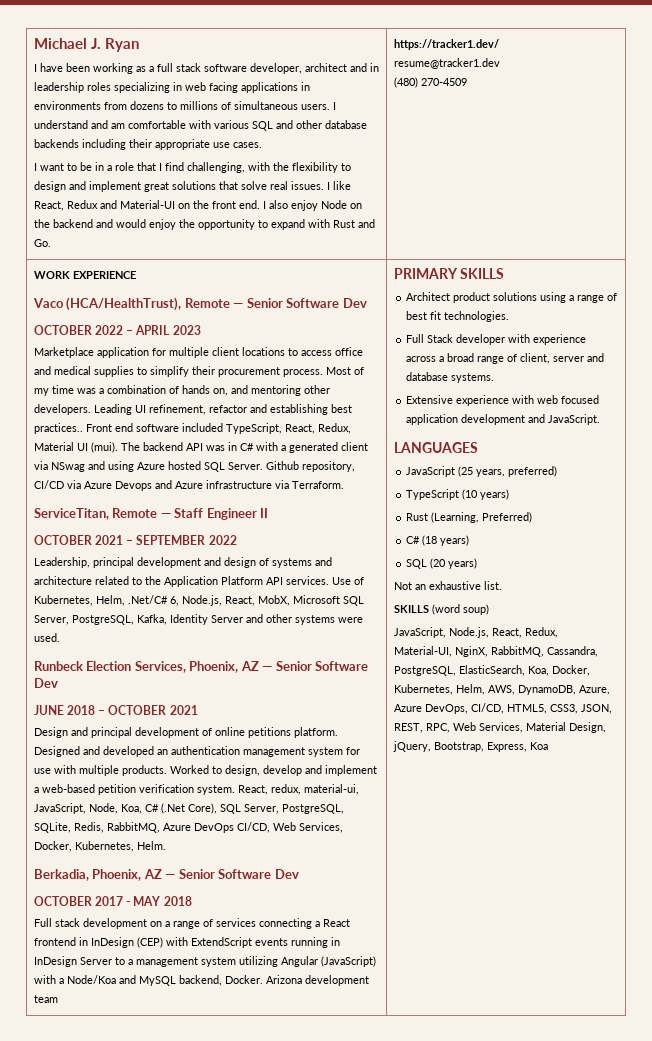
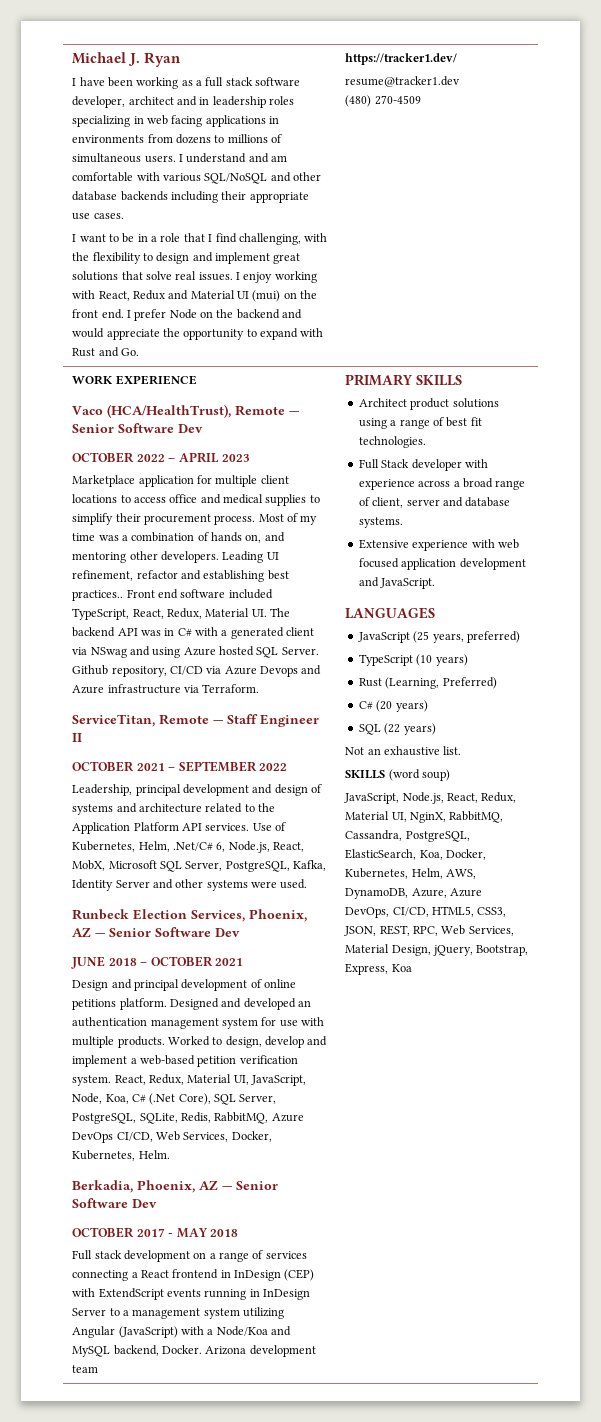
- I understand and am comfortable with various SQL and other database backends including their appropriate use cases.
+ I understand and am comfortable with various SQL/NoSQL and other database backends including their appropriate use cases.
- I like React, Redux and Material-UI on the front end.
+ I enjoy working with React, Redux and Material UI (mui) on the front end.
- I also enjoy Node on the backend and would enjoy the opportunity to expand with Rust and Go.
+ I prefer Node on the backend and would appreciate the opportunity to expand with Rust and Go.
- Front end software included TypeScript, React, Redux, Material UI (mui). The backend API was in C# with a generated client via NSwag and using Azure hosted SQL Server.
+ Front end software included TypeScript, React, Redux, Material UI. The backend API was in C# with a generated client via NSwag and using Azure hosted SQL Server.
- React, redux, material-ui, JavaScript, Node, Koa, C# (.Net Core), SQL Server, PostgreSQL, SQLite, Redis, RabbitMQ, Azure DevOps CI/CD, Web Services, Docker, Kubernetes, Helm.
+ React, Redux, Material UI, JavaScript, Node, Koa, C# (.Net Core), SQL Server, PostgreSQL, SQLite, Redis, RabbitMQ, Azure DevOps CI/CD, Web Services, Docker, Kubernetes, Helm.
- C# (18 years)
+ C# (20 years)
- SQL (20 years)
+ SQL (22 years)
- JavaScript, Node.js, React, Redux, Material-UI, NginX, RabbitMQ, Cassandra, PostgreSQL, ElasticSearch, Koa, Docker, Kubernetes, Helm, AWS, DynamoDB, Azure, Azure DevOps, CI/CD, HTML5, CSS3, JSON, REST, RPC, Web Services, Material Design, jQuery, Bootstrap, Express, Koa
+ JavaScript, Node.js, React, Redux, Material UI, NginX, RabbitMQ, Cassandra, PostgreSQL, ElasticSearch, Koa, Docker, Kubernetes, Helm, AWS, DynamoDB, Azure, Azure DevOps, CI/CD, HTML5, CSS3, JSON, REST, RPC, Web Services, Material Design, jQuery, Bootstrap, Express, Koa

